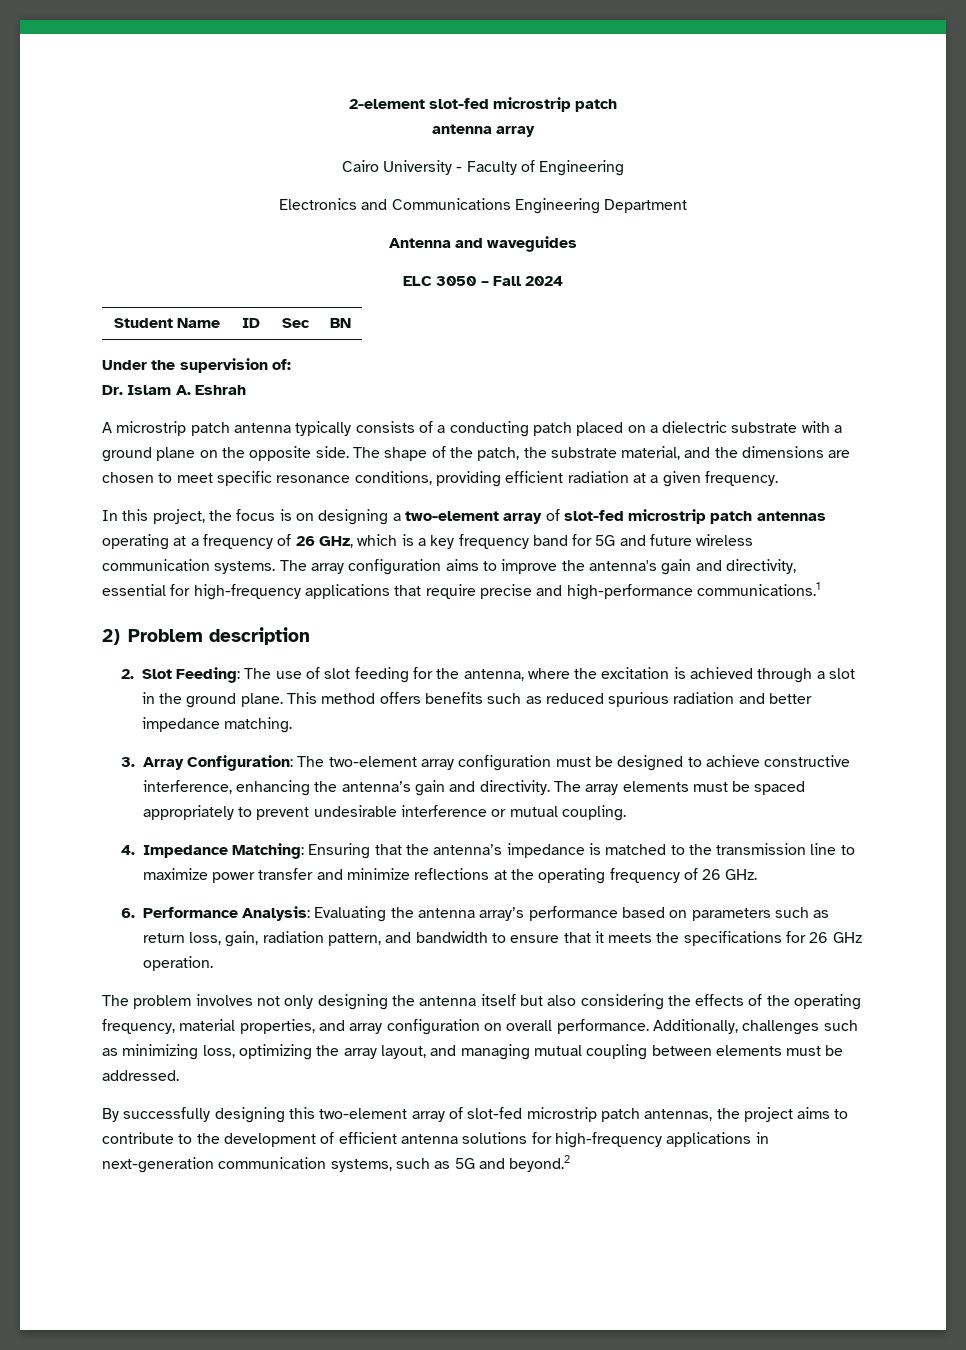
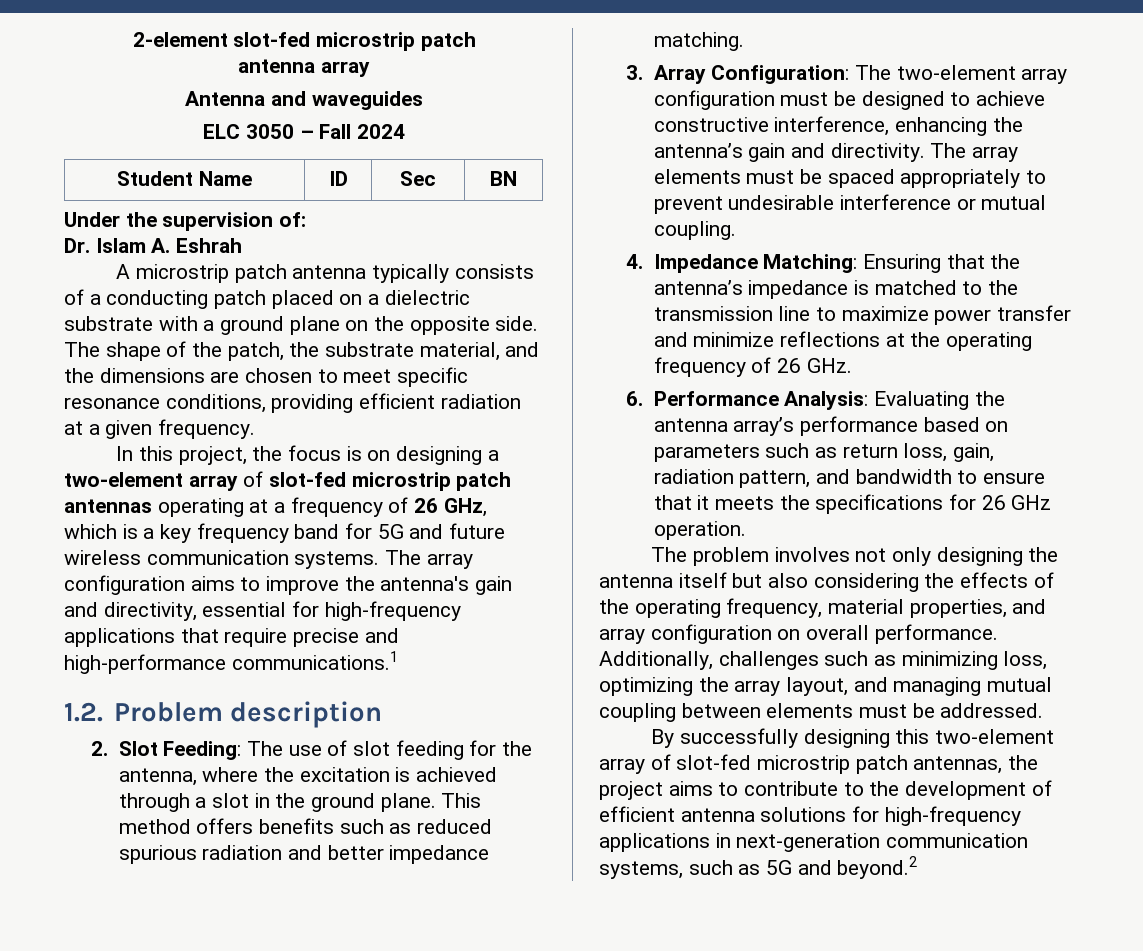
- Cairo University - Faculty of Engineering
- Electronics and Communications Engineering Department
- 2) Problem description
+ 1.2. Problem description

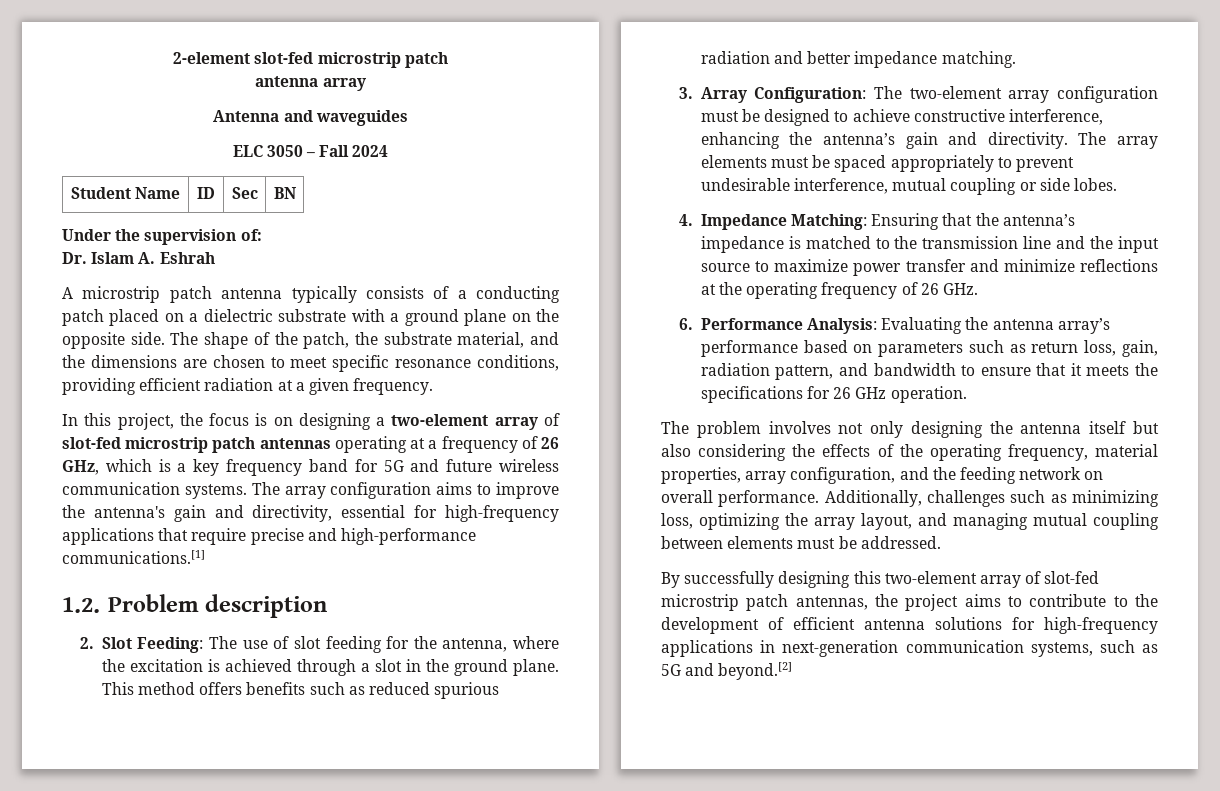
- The array configuration aims to improve the antenna's gain and directivity, essential for high-frequency applications that require precise and high-performance communications.1
+ The array configuration aims to improve the antenna's gain and directivity, essential for high-frequency applications that require precise and high-performance communications.[1]
- The array elements must be spaced appropriately to prevent undesirable interference or mutual coupling.
+ The array elements must be spaced appropriately to prevent undesirable interference, mutual coupling or side lobes.
- 4. Impedance Matching: Ensuring that the antenna’s impedance is matched to the transmission line to maximize power transfer and minimize reflections at the operating frequency of 26 GHz.
+ 4. Impedance Matching: Ensuring that the antenna’s impedance is matched to the transmission line and the input source to maximize power transfer and minimize reflections at the operating frequency of 26 GHz.
- The problem involves not only designing the antenna itself but also considering the effects of the operating frequency, material properties, and array configuration on overall performance.
+ The problem involves not only designing the antenna itself but also considering the effects of the operating frequency, material properties, array configuration, and the feeding network on overall performance.
- By successfully designing this two-element array of slot-fed microstrip patch antennas, the project aims to contribute to the development of efficient antenna solutions for high-frequency applications in next-generation communication systems, such as 5G and beyond.2
+ By successfully designing this two-element array of slot-fed microstrip patch antennas, the project aims to contribute to the development of efficient antenna solutions for high-frequency applications in next-generation communication systems, such as 5G and beyond.[2]

